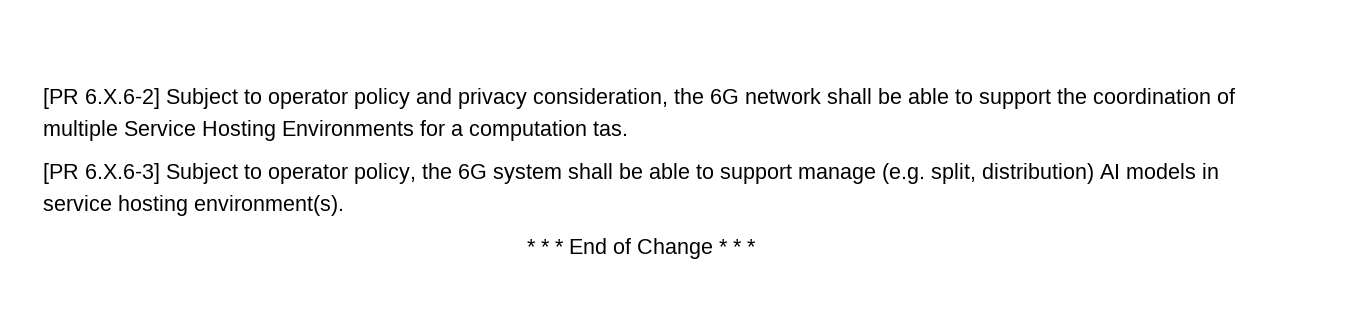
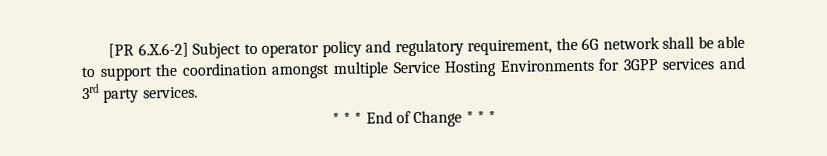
- [PR 6.X.6-2] Subject to operator policy and privacy consideration, the 6G network shall be able to support the coordination of multiple Service Hosting Environments for a computation tas.
- [PR 6.X.6-3] Subject to operator policy, the 6G system shall be able to support manage (e.g. split, distribution) AI models in service hosting environment(s).
+ [PR 6.X.6-2] Subject to operator policy and regulatory requirement, the 6G network shall be able to support the coordination amongst multiple Service Hosting Environments for 3GPP services and 3rd party services.

